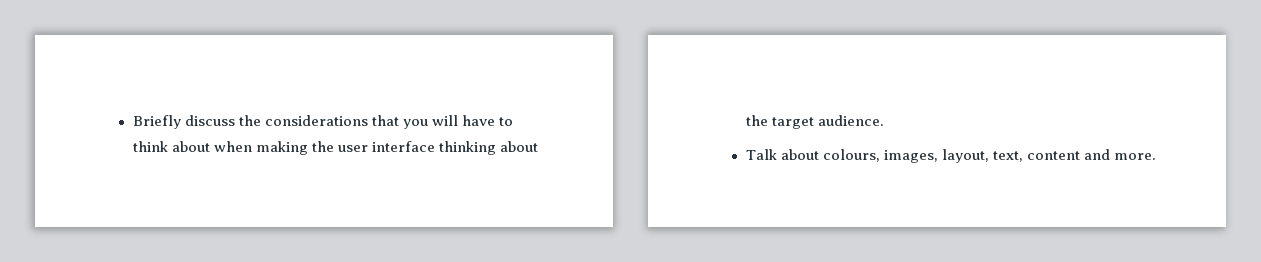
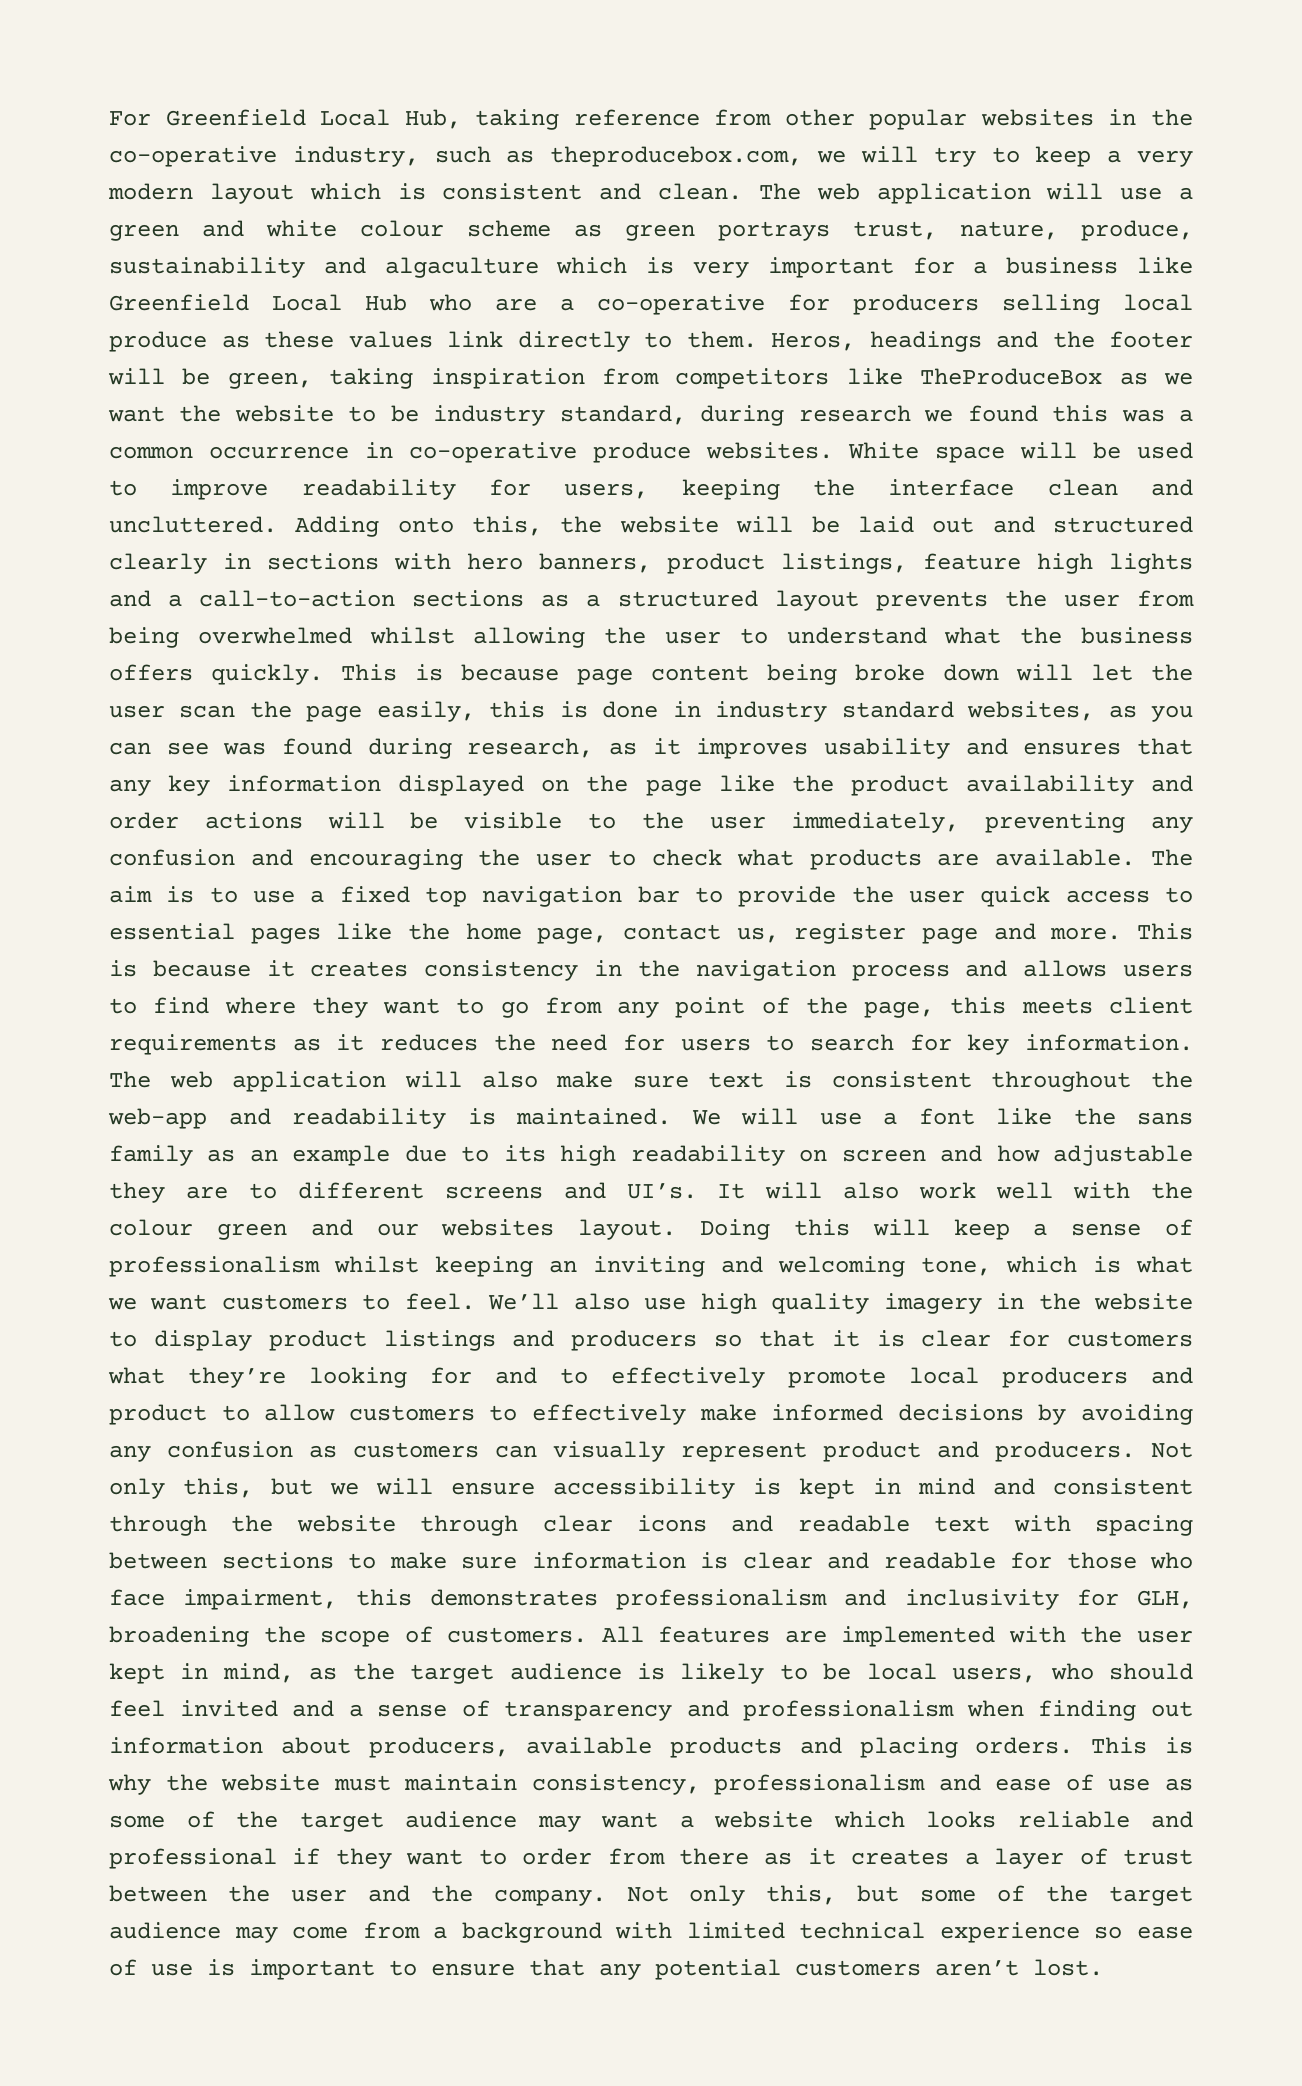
- Briefly discuss the considerations that you will have to think about when making the user interface thinking about the target audience.
- Talk about colours, images, layout, text, content and more.
+ For Greenfield Local Hub, taking reference from other popular websites in the co-operative industry, such as theproducebox.com, we will try to keep a very modern layout which is consistent and clean. The web application will use a green and white colour scheme as green portrays trust, nature, produce, sustainability and algaculture which is very important for a business like Greenfield Local Hub who are a co-operative for producers selling local produce as these values link directly to them. Heros, headings and the footer will be green, taking inspiration from competitors like TheProduceBox as we want the website to be industry standard, during research we found this was a common occurrence in co-operative produce websites. White space will be used to improve readability for users, keeping the interface clean and uncluttered. Adding onto this, the website will be laid out and structured clearly in sections with hero banners, product listings, feature high lights and a call-to-action sections as a structured layout prevents the user from being overwhelmed whilst allowing the user to understand what the business offers quickly. This is because page content being broke down will let the user scan the page easily, this is done in industry standard websites, as you can see was found during research, as it improves usability and ensures that any key information displayed on the page like the product availability and order actions will be visible to the user immediately, preventing any confusion and encouraging the user to check what products are available. The aim is to use a fixed top navigation bar to provide the user quick access to essential pages like the home page, contact us, register page and more. This is because it creates consistency in the navigation process and allows users to find where they want to go from any point of the page, this meets client requirements as it reduces the need for users to search for key information. The web application will also make sure text is consistent throughout the web-app and readability is maintained. We will use a font like the sans family as an example due to its high readability on screen and how adjustable they are to different screens and UI’s. It will also work well with the colour green and our websites layout. Doing this will keep a sense of professionalism whilst keeping an inviting and welcoming tone, which is what we want customers to feel. We’ll also use high quality imagery in the website to display product listings and producers so that it is clear for customers what they’re looking for and to effectively promote local producers and product to allow customers to effectively make informed decisions by avoiding any confusion as customers can visually represent product and producers. Not only this, but we will ensure accessibility is kept in mind and consistent through the website through clear icons and readable text with spacing between sections to make sure information is clear and readable for those who face impairment, this demonstrates professionalism and inclusivity for GLH, broadening the scope of customers. All features are implemented with the user kept in mind, as the target audience is likely to be local users, who should feel invited and a sense of transparency and professionalism when finding out information about producers, available products and placing orders. This is why the website must maintain consistency, professionalism and ease of use as some of the target audience may want a website which looks reliable and professional if they want to order from there as it creates a layer of trust between the user and the company. Not only this, but some of the target audience may come from a background with limited technical experience so ease of use is important to ensure that any potential customers aren’t lost.

